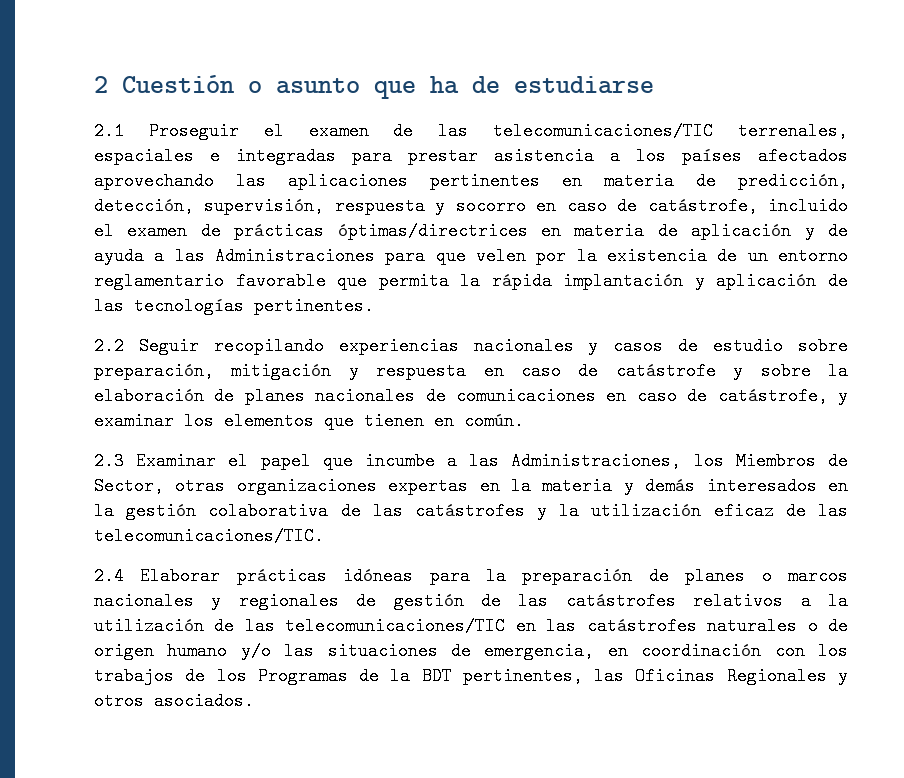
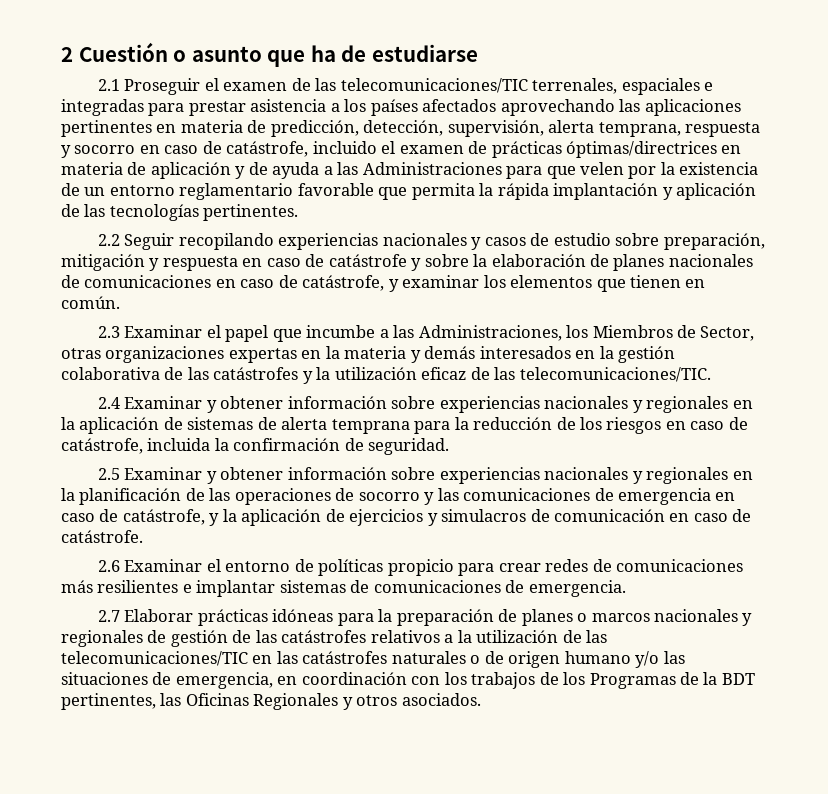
- 2.1 Proseguir el examen de las telecomunicaciones/TIC terrenales, espaciales e integradas para prestar asistencia a los países afectados aprovechando las aplicaciones pertinentes en materia de predicción, detección, supervisión, respuesta y socorro en caso de catástrofe, incluido el examen de prácticas óptimas/directrices en materia de aplicación y de ayuda a las Administraciones para que velen por la existencia de un entorno reglamentario favorable que permita la rápida implantación y aplicación de las tecnologías pertinentes.
+ 2.1 Proseguir el examen de las telecomunicaciones/TIC terrenales, espaciales e integradas para prestar asistencia a los países afectados aprovechando las aplicaciones pertinentes en materia de predicción, detección, supervisión, alerta temprana, respuesta y socorro en caso de catástrofe, incluido el examen de prácticas óptimas/directrices en materia de aplicación y de ayuda a las Administraciones para que velen por la existencia de un entorno reglamentario favorable que permita la rápida implantación y aplicación de las tecnologías pertinentes.
- 2.4 Elaborar prácticas idóneas para la preparación de planes o marcos nacionales y regionales de gestión de las catástrofes relativos a la utilización de las telecomunicaciones/TIC en las catástrofes naturales o de origen humano y/o las situaciones de emergencia, en coordinación con los trabajos de los Programas de la BDT pertinentes, las Oficinas Regionales y otros asociados.
+ 2.4 Examinar y obtener información sobre experiencias nacionales y regionales en la aplicación de sistemas de alerta temprana para la reducción de los riesgos en caso de catástrofe, incluida la confirmación de seguridad.
+ 2.5 Examinar y obtener información sobre experiencias nacionales y regionales en la planificación de las operaciones de socorro y las comunicaciones de emergencia en caso de catástrofe, y la aplicación de ejercicios y simulacros de comunicación en caso de catástrofe.
+ 2.6 Examinar el entorno de políticas propicio para crear redes de comunicaciones más resilientes e implantar sistemas de comunicaciones de emergencia.
+ 2.7 Elaborar prácticas idóneas para la preparación de planes o marcos nacionales y regionales de gestión de las catástrofes relativos a la utilización de las telecomunicaciones/TIC en las catástrofes naturales o de origen humano y/o las situaciones de emergencia, en coordinación con los trabajos de los Programas de la BDT pertinentes, las Oficinas Regionales y otros asociados.

